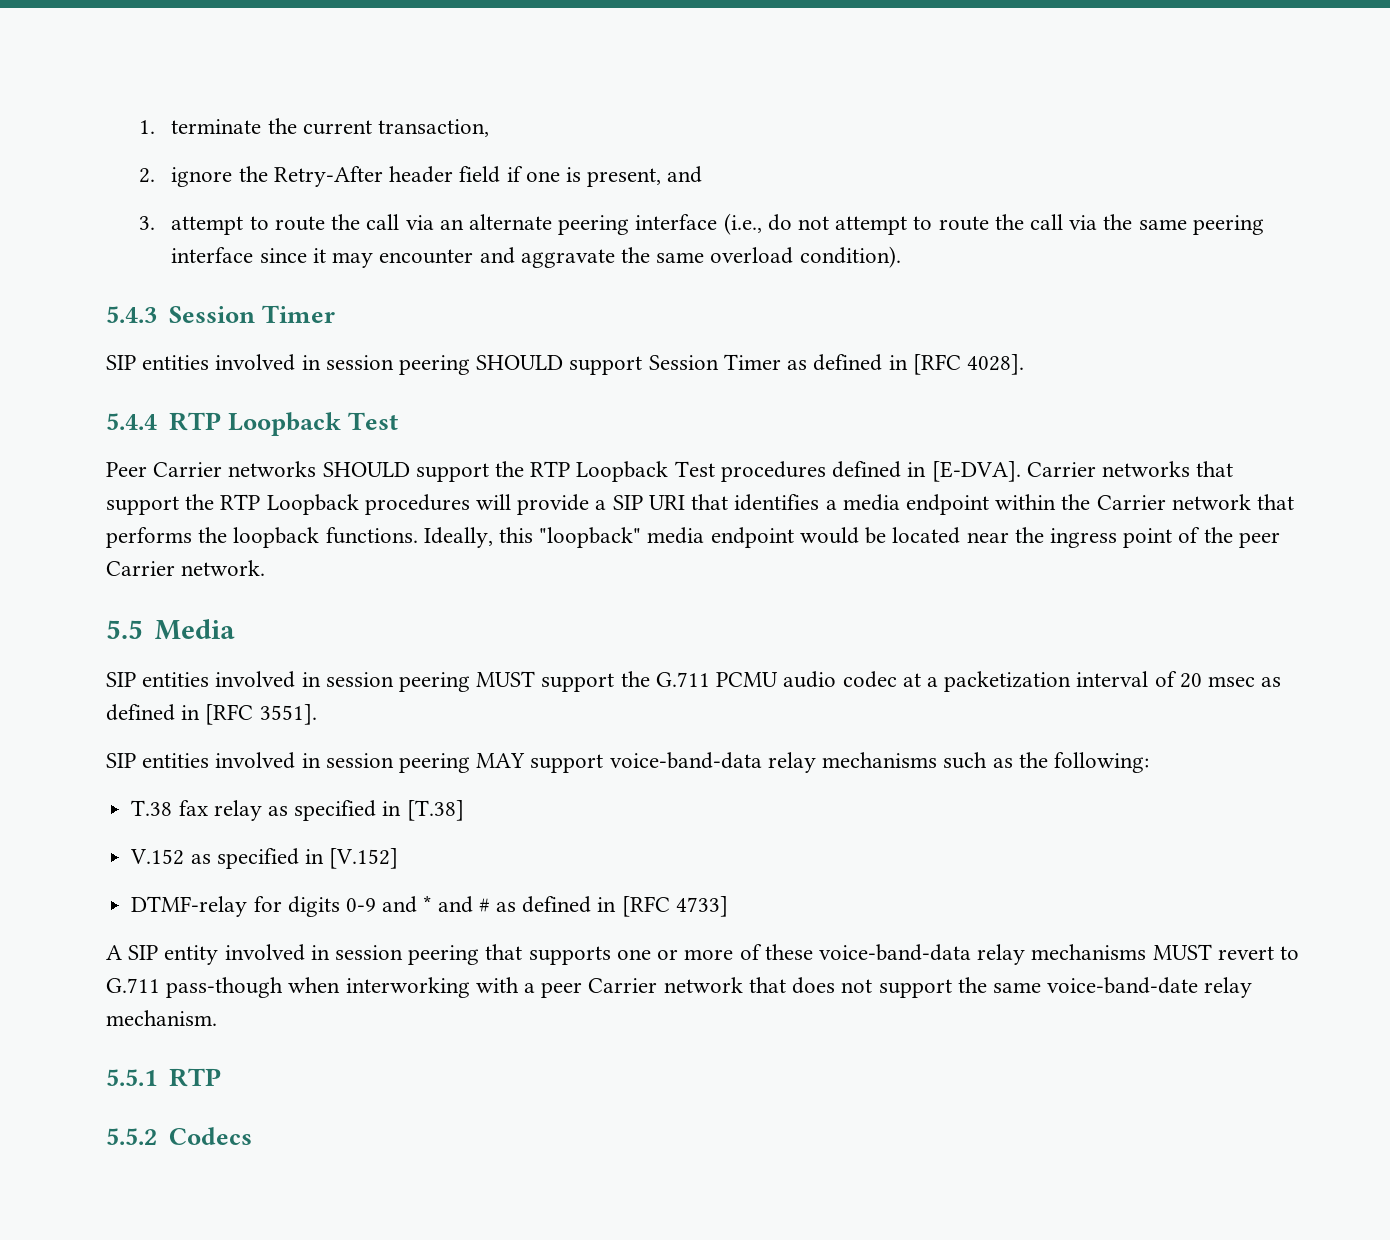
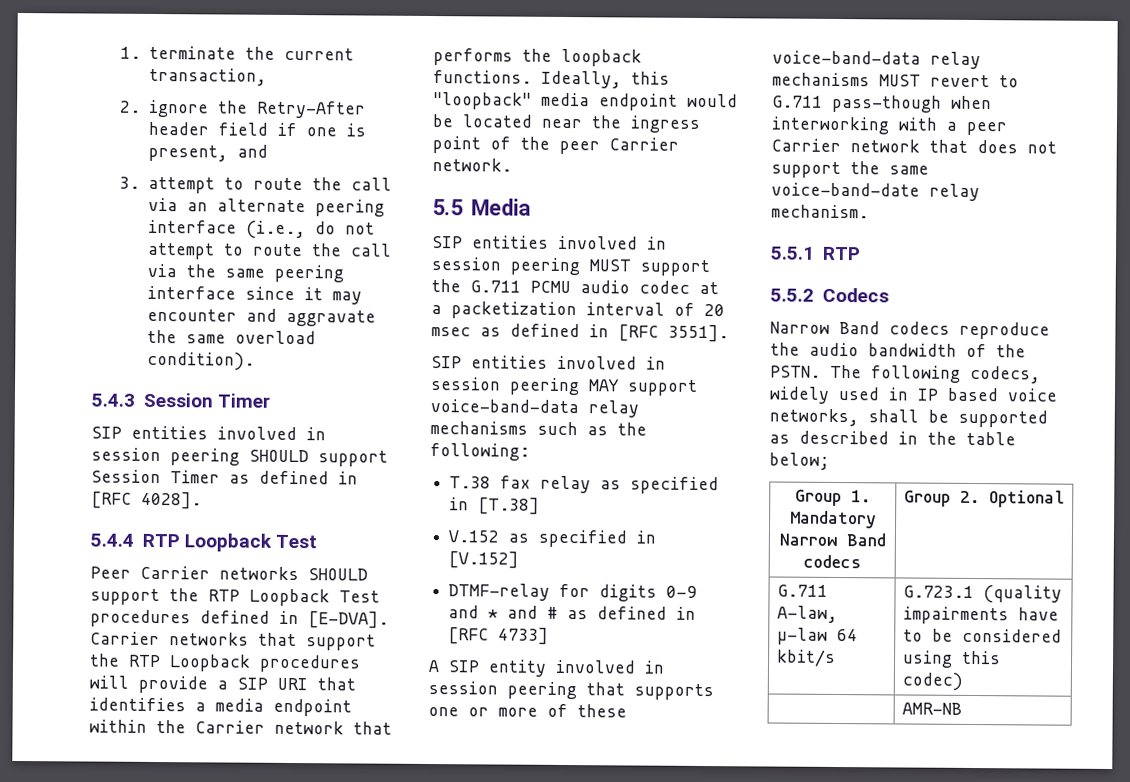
+ Narrow Band codecs reproduce the audio bandwidth of the PSTN. The following codecs, widely used in IP based voice networks, shall be supported as described in the table below;
+ Group 1. Mandatory Narrow Band codecs | Group 2. Optional
+ G.711 A-law, μ-law 64 kbit/s | G.723.1 (quality impairments have to be considered using this codec)
+ | AMR-NB

